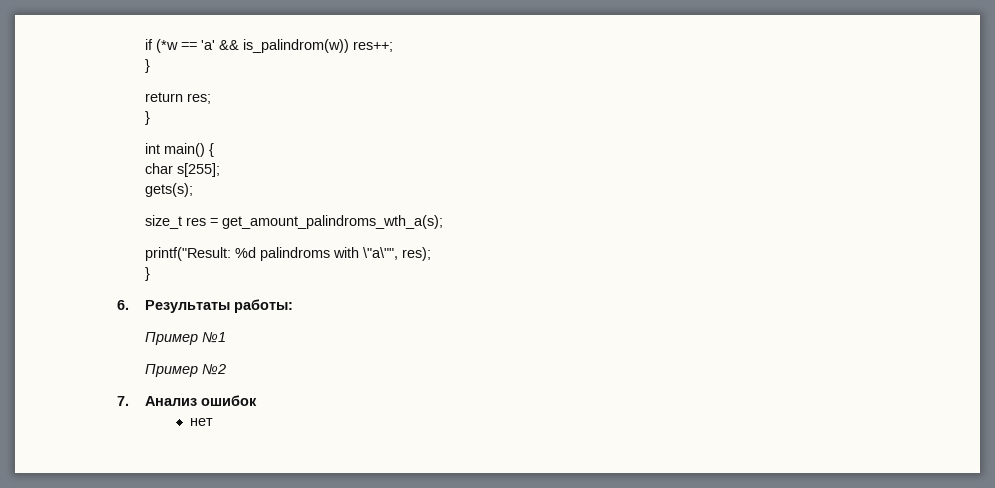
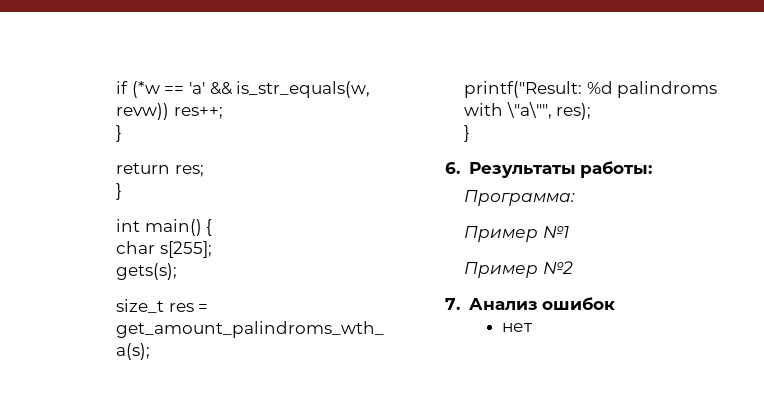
- if (*w == 'a' && is_palindrom(w)) res++;
+ if (*w == 'a' && is_str_equals(w, revw)) res++;
+ Программа:

